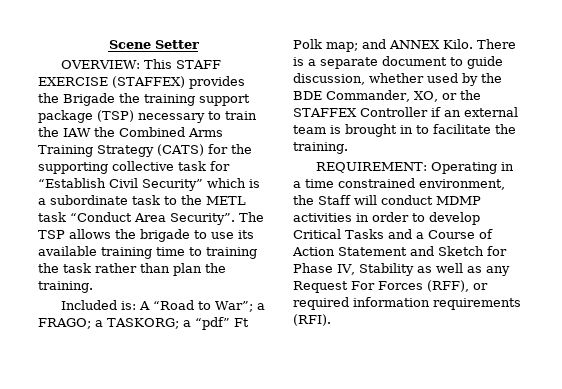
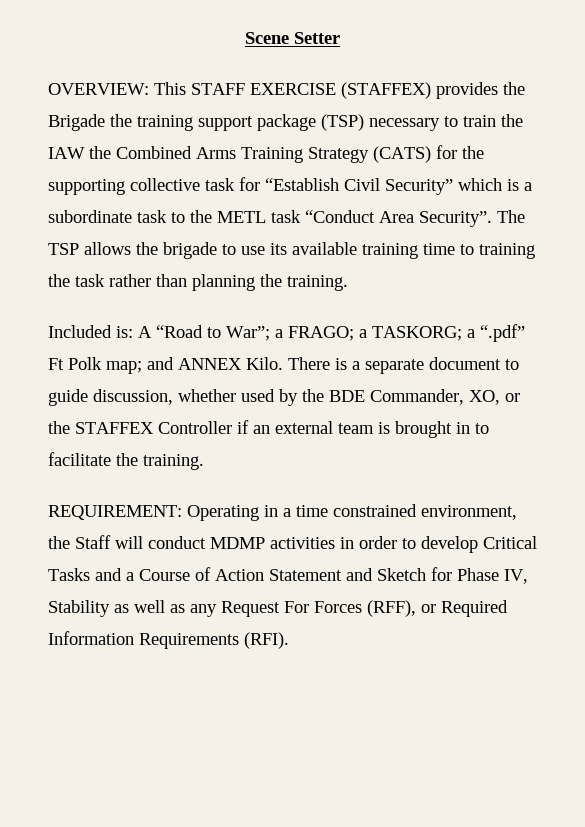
- The TSP allows the brigade to use its available training time to training the task rather than plan the training.
+ The TSP allows the brigade to use its available training time to training the task rather than planning the training.
- Included is: A “Road to War”; a FRAGO; a TASKORG; a “pdf” Ft Polk map; and ANNEX Kilo.
+ Included is: A “Road to War”; a FRAGO; a TASKORG; a “.pdf” Ft Polk map; and ANNEX Kilo.
- REQUIREMENT: Operating in a time constrained environment, the Staff will conduct MDMP activities in order to develop Critical Tasks and a Course of Action Statement and Sketch for Phase IV, Stability as well as any Request For Forces (RFF), or required information requirements (RFI).
+ REQUIREMENT: Operating in a time constrained environment, the Staff will conduct MDMP activities in order to develop Critical Tasks and a Course of Action Statement and Sketch for Phase IV, Stability as well as any Request For Forces (RFF), or Required Information Requirements (RFI).

